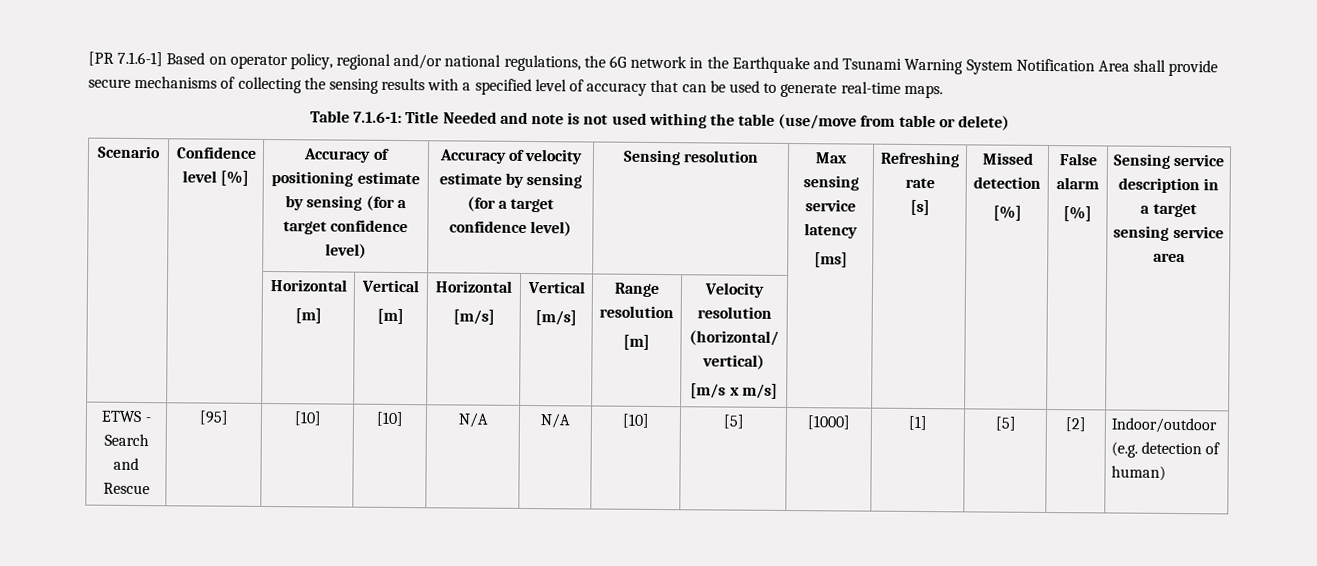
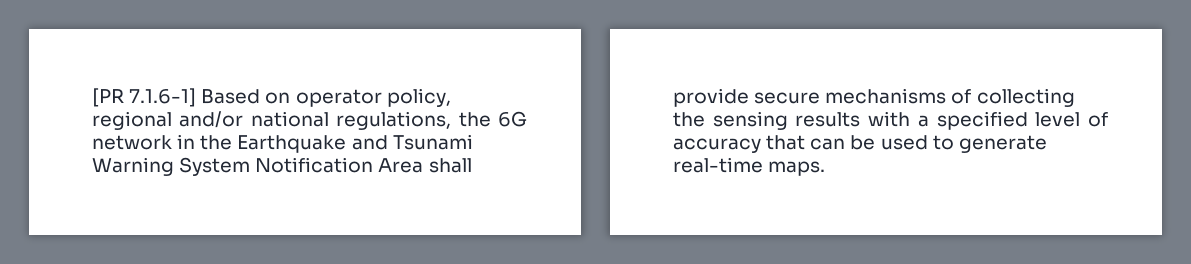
- Table 7.1.6-1: Title Needed and note is not used withing the table (use/move from table or delete)
- Scenario | Confidence level [%] | Accuracy of positioning estimate by sensing (for a target confidence level) | Accuracy of velocity estimate by sensing (for a target confidence level) | Sensing resolution | Max sensing service latency
- [ms] | Refreshing rate
- [s] | Missed detection
- [%] | False alarm
- [%] | Sensing service description in a target sensing service area
- | | Horizontal
- [m] | Vertical
- [m] | Horizontal
- [m/s] | Vertical
- [m/s] | Range resolution
- [m] | Velocity resolution (horizontal/ vertical)
- [m/s x m/s] | | | | |
- ETWS - Search and Rescue | [95] | [10] | [10] | N/A | N/A | [10] | [5] | [1000] | [1] | [5] | [2] | Indoor/outdoor (e.g. detection of human)

